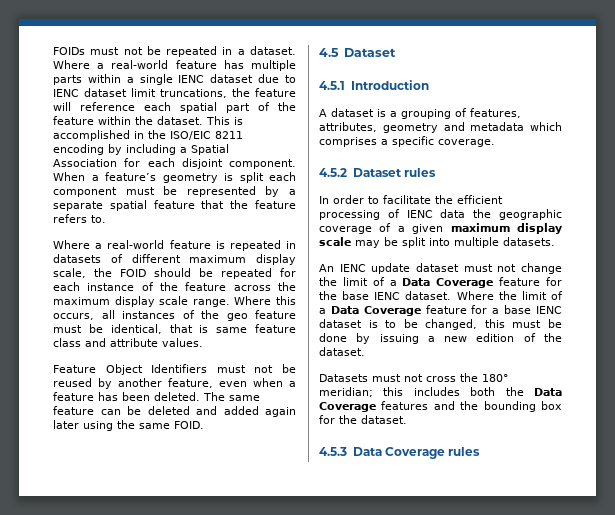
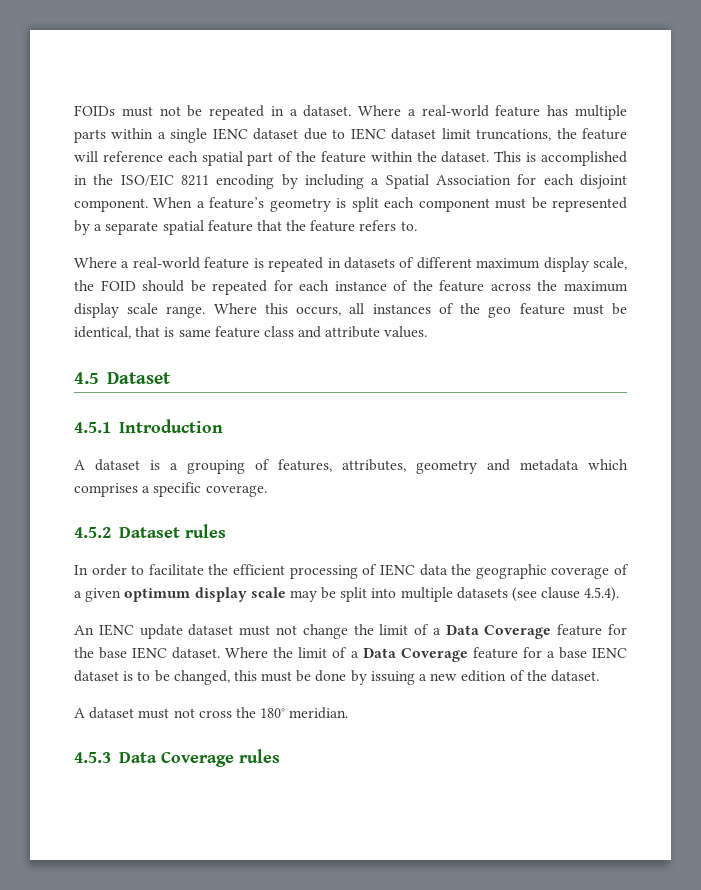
- Feature Object Identifiers must not be reused by another feature, even when a feature has been deleted. The same feature can be deleted and added again later using the same FOID.
- In order to facilitate the efficient processing of IENC data the geographic coverage of a given maximum display scale may be split into multiple datasets.
+ In order to facilitate the efficient processing of IENC data the geographic coverage of a given optimum display scale may be split into multiple datasets (see clause 4.5.4).
- Datasets must not cross the 180° meridian; this includes both the Data Coverage features and the bounding box for the dataset.
+ A dataset must not cross the 180° meridian.

